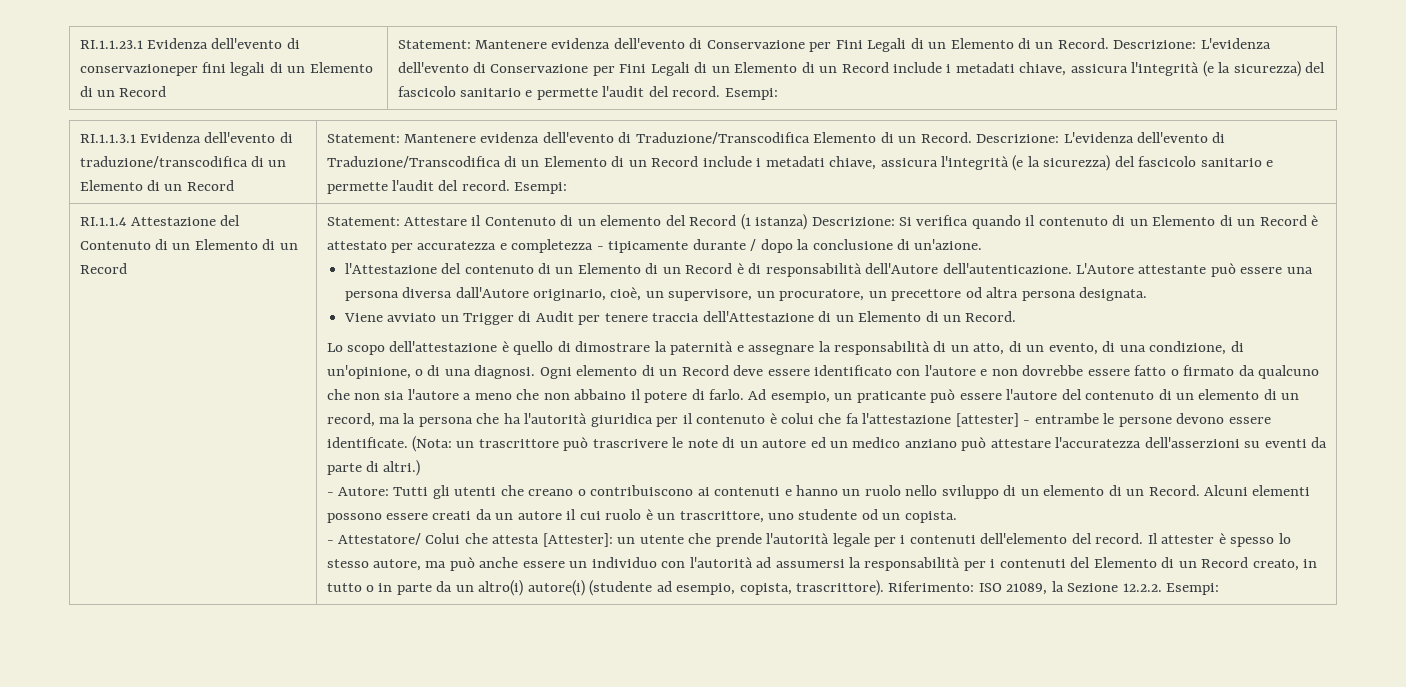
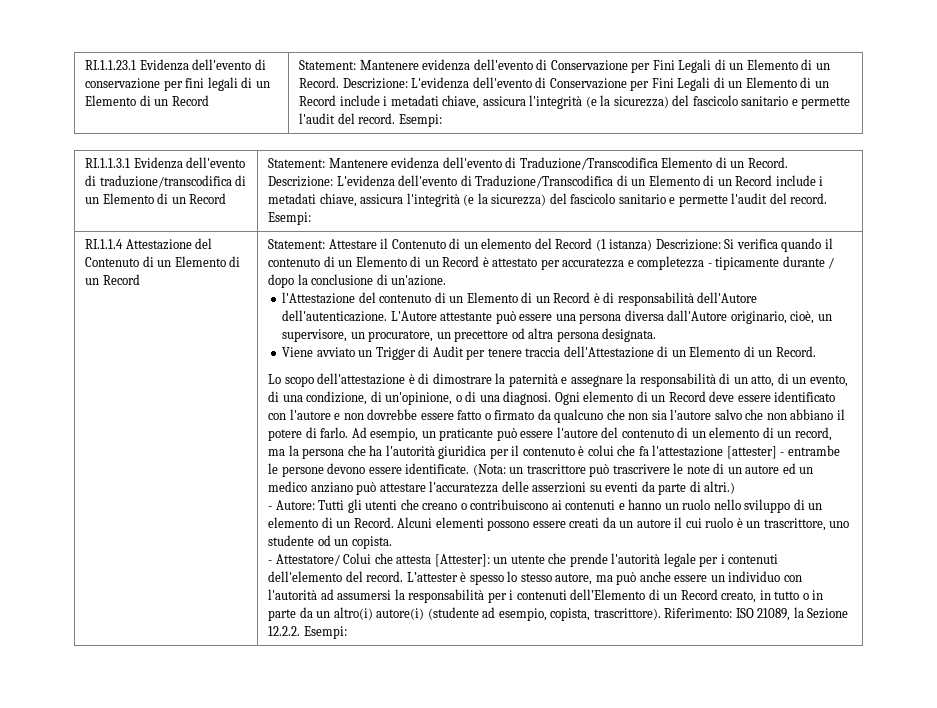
- RI.1.1.23.1 Evidenza dell'evento di conservazioneper fini legali di un Elemento di un Record
+ RI.1.1.23.1 Evidenza dell'evento di conservazione per fini legali di un Elemento di un Record
- Lo scopo dell'attestazione è quello di dimostrare la paternità e assegnare la responsabilità di un atto, di un evento, di una condizione, di un'opinione, o di una diagnosi.
+ Lo scopo dell'attestazione è di dimostrare la paternità e assegnare la responsabilità di un atto, di un evento, di una condizione, di un'opinione, o di una diagnosi.
- Ogni elemento di un Record deve essere identificato con l'autore e non dovrebbe essere fatto o firmato da qualcuno che non sia l'autore a meno che non abbaino il potere di farlo.
+ Ogni elemento di un Record deve essere identificato con l'autore e non dovrebbe essere fatto o firmato da qualcuno che non sia l'autore salvo che non abbiano il potere di farlo.
- (Nota: un trascrittore può trascrivere le note di un autore ed un medico anziano può attestare l'accuratezza dell'asserzioni su eventi da parte di altri.)
+ (Nota: un trascrittore può trascrivere le note di un autore ed un medico anziano può attestare l'accuratezza delle asserzioni su eventi da parte di altri.)
- Il attester è spesso lo stesso autore, ma può anche essere un individuo con l'autorità ad assumersi la responsabilità per i contenuti del Elemento di un Record creato, in tutto o in parte da un altro(i) autore(i) (studente ad esempio, copista, trascrittore).
+ L’attester è spesso lo stesso autore, ma può anche essere un individuo con l'autorità ad assumersi la responsabilità per i contenuti dell’Elemento di un Record creato, in tutto o in parte da un altro(i) autore(i) (studente ad esempio, copista, trascrittore).

